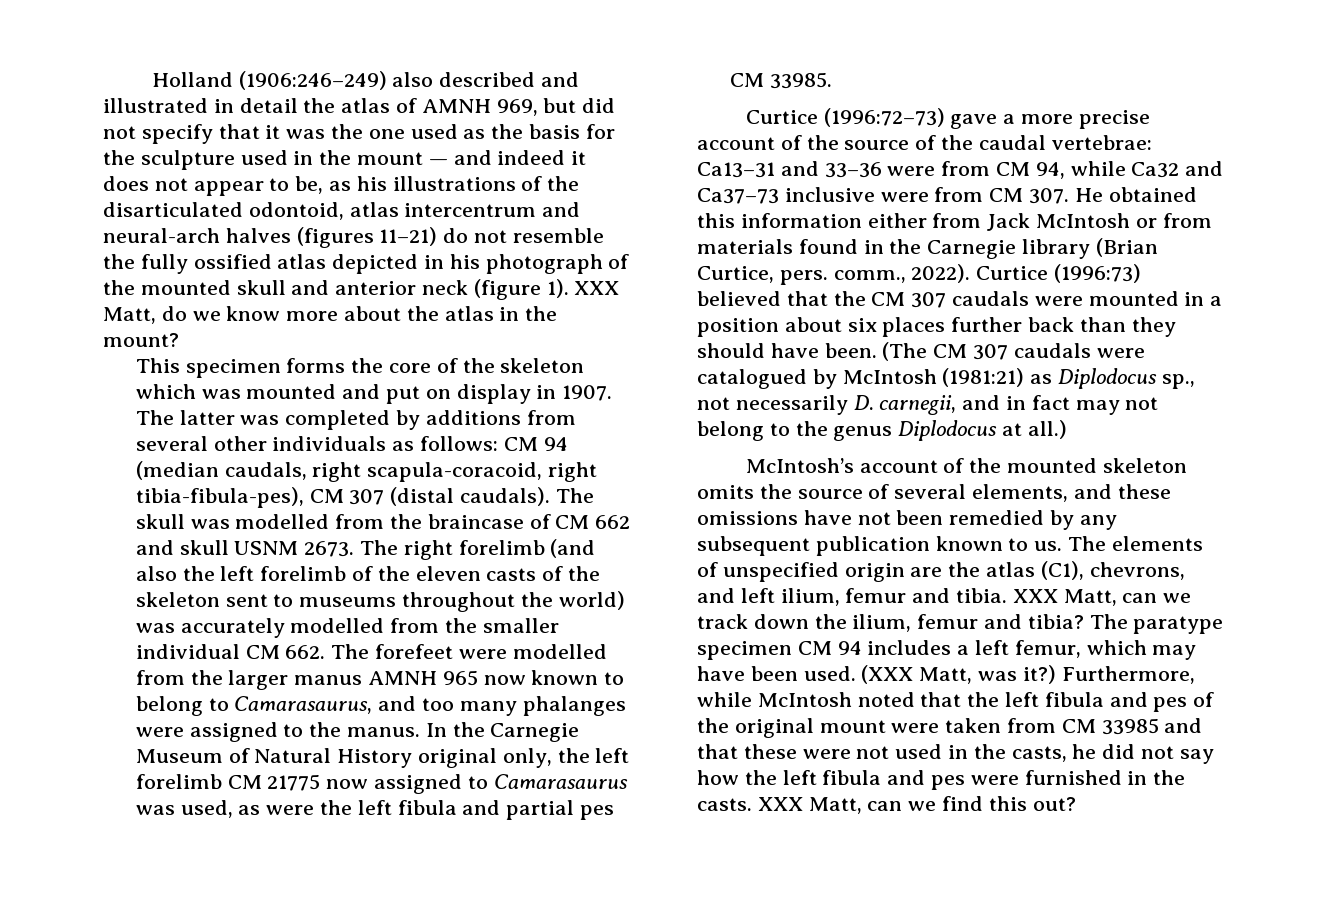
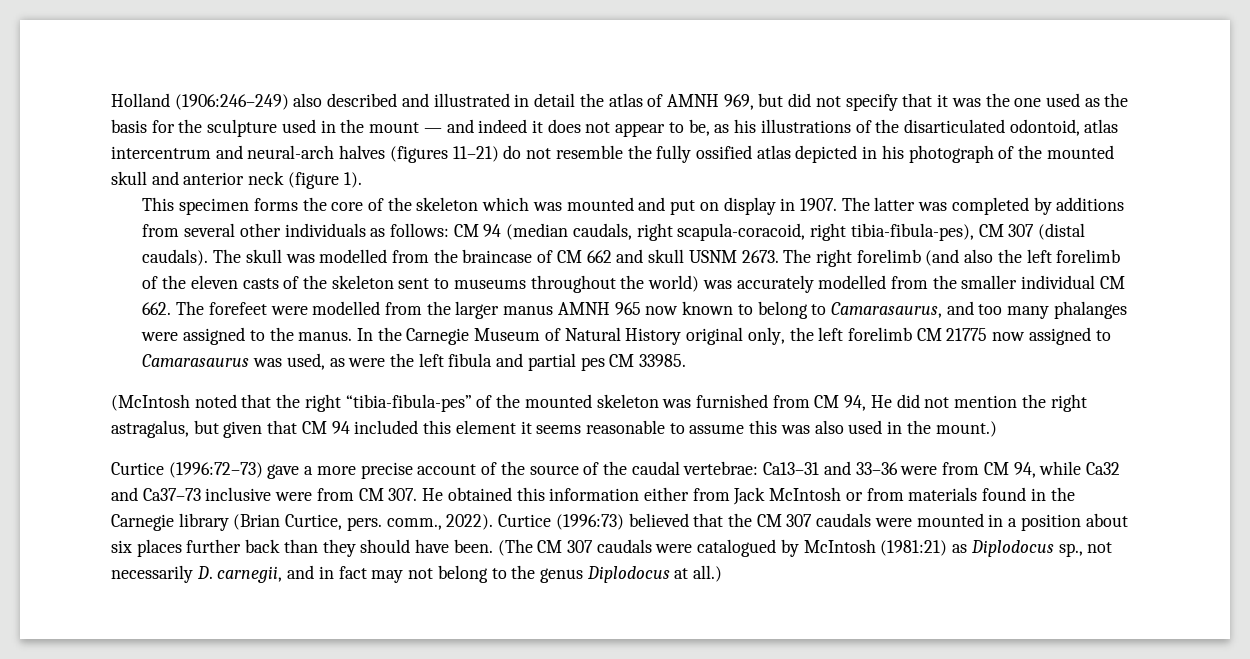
- XXX Matt, do we know more about the atlas in the mount?
+ (McIntosh noted that the right “tibia-fibula-pes” of the mounted skeleton was furnished from CM 94, He did not mention the right astragalus, but given that CM 94 included this element it seems reasonable to assume this was also used in the mount.)
- McIntosh’s account of the mounted skeleton omits the source of several elements, and these omissions have not been remedied by any subsequent publication known to us. The elements of unspecified origin are the atlas (C1), chevrons, and left ilium, femur and tibia. XXX Matt, can we track down the ilium, femur and tibia? The paratype specimen CM 94 includes a left femur, which may have been used. (XXX Matt, was it?) Furthermore, while McIntosh noted that the left fibula and pes of the original mount were taken from CM 33985 and that these were not used in the casts, he did not say how the left fibula and pes were furnished in the casts. XXX Matt, can we find this out?

